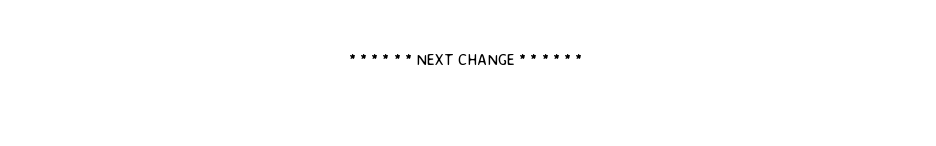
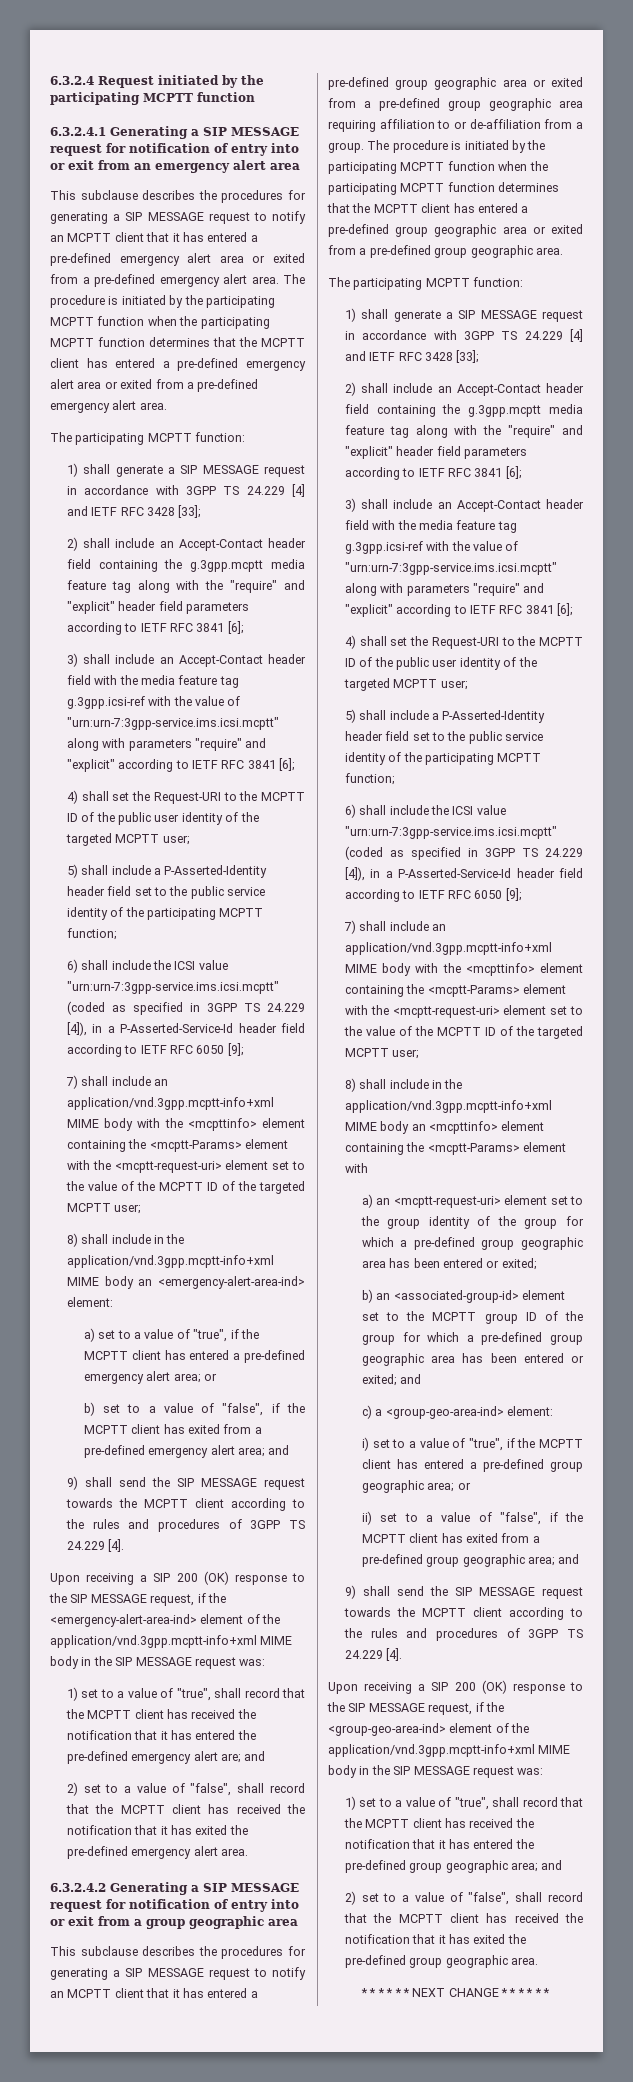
+ 6.3.2.4 Request initiated by the participating MCPTT function
+ 6.3.2.4.1 Generating a SIP MESSAGE request for notification of entry into or exit from an emergency alert area
+ This subclause describes the procedures for generating a SIP MESSAGE request to notify an MCPTT client that it has entered a pre-defined emergency alert area or exited from a pre-defined emergency alert area. The procedure is initiated by the participating MCPTT function when the participating MCPTT function determines that the MCPTT client has entered a pre-defined emergency alert area or exited from a pre-defined emergency alert area.
+ The participating MCPTT function:
+ 1) shall generate a SIP MESSAGE request in accordance with 3GPP TS 24.229 [4] and IETF RFC 3428 [33];
+ 2) shall include an Accept-Contact header field containing the g.3gpp.mcptt media feature tag along with the "require" and "explicit" header field parameters according to IETF RFC 3841 [6];
+ 3) shall include an Accept-Contact header field with the media feature tag g.3gpp.icsi-ref with the value of "urn:urn-7:3gpp-service.ims.icsi.mcptt" along with parameters "require" and "explicit" according to IETF RFC 3841 [6];
+ 4) shall set the Request-URI to the MCPTT ID of the public user identity of the targeted MCPTT user;
+ 5) shall include a P-Asserted-Identity header field set to the public service identity of the participating MCPTT function;
+ 6) shall include the ICSI value "urn:urn-7:3gpp-service.ims.icsi.mcptt" (coded as specified in 3GPP TS 24.229 [4]), in a P-Asserted-Service-Id header field according to IETF RFC 6050 [9];
+ 7) shall include an application/vnd.3gpp.mcptt-info+xml MIME body with the <mcpttinfo> element containing the <mcptt-Params> element with the <mcptt-request-uri> element set to the value of the MCPTT ID of the targeted MCPTT user;
+ 8) shall include in the application/vnd.3gpp.mcptt-info+xml MIME body an <emergency-alert-area-ind> element:
+ a) set to a value of "true", if the MCPTT client has entered a pre-defined emergency alert area; or
+ b) set to a value of "false", if the MCPTT client has exited from a pre-defined emergency alert area; and
+ 9) shall send the SIP MESSAGE request towards the MCPTT client according to the rules and procedures of 3GPP TS 24.229 [4].
+ Upon receiving a SIP 200 (OK) response to the SIP MESSAGE request, if the <emergency-alert-area-ind> element of the application/vnd.3gpp.mcptt-info+xml MIME body in the SIP MESSAGE request was:
+ 1) set to a value of "true", shall record that the MCPTT client has received the notification that it has entered the pre-defined emergency alert are; and
+ 2) set to a value of "false", shall record that the MCPTT client has received the notification that it has exited the pre-defined emergency alert area.
+ 6.3.2.4.2 Generating a SIP MESSAGE request for notification of entry into or exit from a group geographic area
+ This subclause describes the procedures for generating a SIP MESSAGE request to notify an MCPTT client that it has entered a pre-defined group geographic area or exited from a pre-defined group geographic area requiring affiliation to or de-affiliation from a group. The procedure is initiated by the participating MCPTT function when the participating MCPTT function determines that the MCPTT client has entered a pre-defined group geographic area or exited from a pre-defined group geographic area.
+ The participating MCPTT function:
+ 1) shall generate a SIP MESSAGE request in accordance with 3GPP TS 24.229 [4] and IETF RFC 3428 [33];
+ 2) shall include an Accept-Contact header field containing the g.3gpp.mcptt media feature tag along with the "require" and "explicit" header field parameters according to IETF RFC 3841 [6];
+ 3) shall include an Accept-Contact header field with the media feature tag g.3gpp.icsi-ref with the value of "urn:urn-7:3gpp-service.ims.icsi.mcptt" along with parameters "require" and "explicit" according to IETF RFC 3841 [6];
+ 4) shall set the Request-URI to the MCPTT ID of the public user identity of the targeted MCPTT user;
+ 5) shall include a P-Asserted-Identity header field set to the public service identity of the participating MCPTT function;
+ 6) shall include the ICSI value "urn:urn-7:3gpp-service.ims.icsi.mcptt" (coded as specified in 3GPP TS 24.229 [4]), in a P-Asserted-Service-Id header field according to IETF RFC 6050 [9];
+ 7) shall include an application/vnd.3gpp.mcptt-info+xml MIME body with the <mcpttinfo> element containing the <mcptt-Params> element with the <mcptt-request-uri> element set to the value of the MCPTT ID of the targeted MCPTT user;
+ 8) shall include in the application/vnd.3gpp.mcptt-info+xml MIME body an <mcpttinfo> element containing the <mcptt-Params> element with
+ a) an <mcptt-request-uri> element set to the group identity of the group for which a pre-defined group geographic area has been entered or exited;
+ b) an <associated-group-id> element set to the MCPTT group ID of the group for which a pre-defined group geographic area has been entered or exited; and
+ c) a <group-geo-area-ind> element:
+ i) set to a value of "true", if the MCPTT client has entered a pre-defined group geographic area; or
+ ii) set to a value of "false", if the MCPTT client has exited from a pre-defined group geographic area; and
+ 9) shall send the SIP MESSAGE request towards the MCPTT client according to the rules and procedures of 3GPP TS 24.229 [4].
+ Upon receiving a SIP 200 (OK) response to the SIP MESSAGE request, if the <group-geo-area-ind> element of the application/vnd.3gpp.mcptt-info+xml MIME body in the SIP MESSAGE request was:
+ 1) set to a value of "true", shall record that the MCPTT client has received the notification that it has entered the pre-defined group geographic area; and
+ 2) set to a value of "false", shall record that the MCPTT client has received the notification that it has exited the pre-defined group geographic area.

